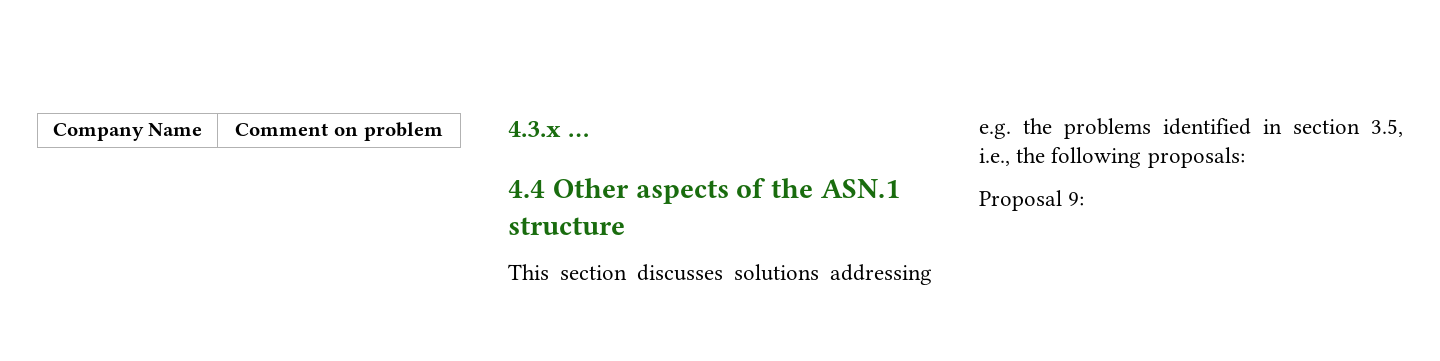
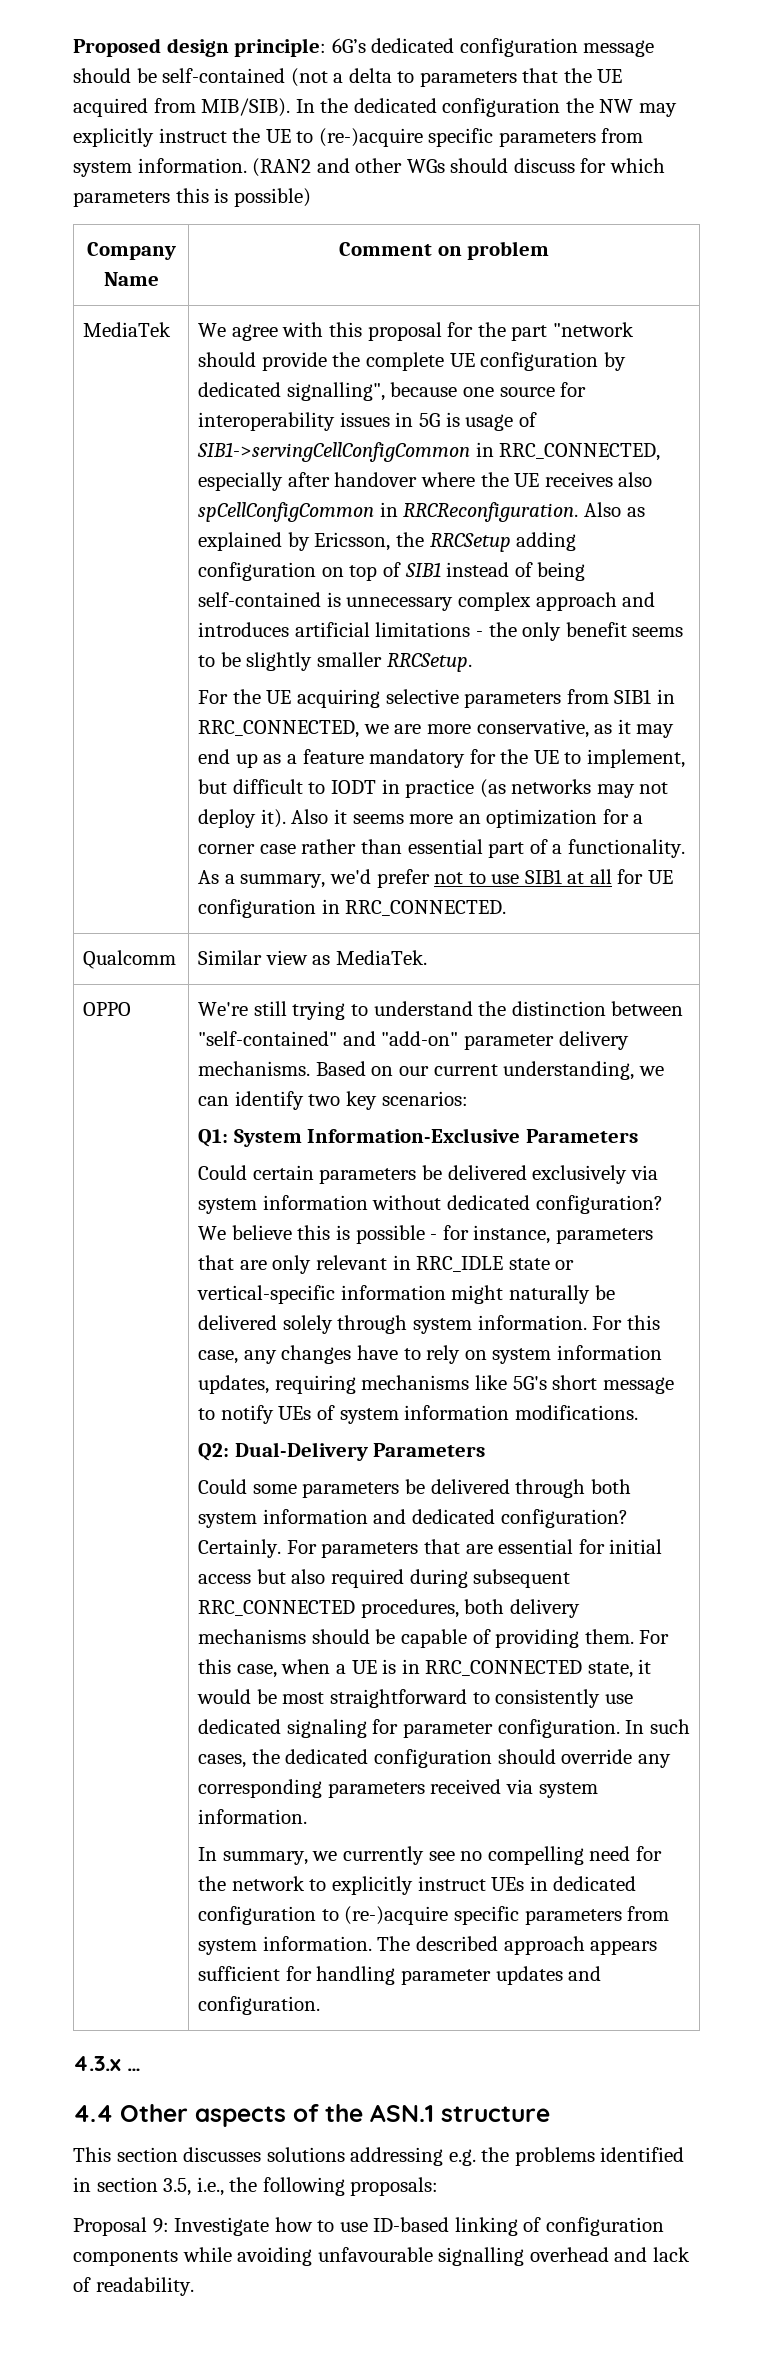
+ Proposed design principle: 6G’s dedicated configuration message should be self-contained (not a delta to parameters that the UE acquired from MIB/SIB). In the dedicated configuration the NW may explicitly instruct the UE to (re-)acquire specific parameters from system information. (RAN2 and other WGs should discuss for which parameters this is possible)
+ MediaTek | We agree with this proposal for the part "network should provide the complete UE configuration by dedicated signalling", because one source for interoperability issues in 5G is usage of SIB1->servingCellConfigCommon in RRC_CONNECTED, especially after handover where the UE receives also spCellConfigCommon in RRCReconfiguration. Also as explained by Ericsson, the RRCSetup adding configuration on top of SIB1 instead of being self-contained is unnecessary complex approach and introduces artificial limitations - the only benefit seems to be slightly smaller RRCSetup.
+ For the UE acquiring selective parameters from SIB1 in RRC_CONNECTED, we are more conservative, as it may end up as a feature mandatory for the UE to implement, but difficult to IODT in practice (as networks may not deploy it). Also it seems more an optimization for a corner case rather than essential part of a functionality. As a summary, we'd prefer not to use SIB1 at all for UE configuration in RRC_CONNECTED.
+ Qualcomm | Similar view as MediaTek.
+ OPPO | We're still trying to understand the distinction between "self-contained" and "add-on" parameter delivery mechanisms. Based on our current understanding, we can identify two key scenarios:
+ Q1: System Information-Exclusive Parameters
+ Could certain parameters be delivered exclusively via system information without dedicated configuration? We believe this is possible - for instance, parameters that are only relevant in RRC_IDLE state or vertical-specific information might naturally be delivered solely through system information. For this case, any changes have to rely on system information updates, requiring mechanisms like 5G's short message to notify UEs of system information modifications.
+ Q2: Dual-Delivery Parameters
+ Could some parameters be delivered through both system information and dedicated configuration? Certainly. For parameters that are essential for initial access but also required during subsequent RRC_CONNECTED procedures, both delivery mechanisms should be capable of providing them. For this case, when a UE is in RRC_CONNECTED state, it would be most straightforward to consistently use dedicated signaling for parameter configuration. In such cases, the dedicated configuration should override any corresponding parameters received via system information.
+ In summary, we currently see no compelling need for the network to explicitly instruct UEs in dedicated configuration to (re-)acquire specific parameters from system information. The described approach appears sufficient for handling parameter updates and configuration.
- Proposal 9:
+ Proposal 9: Investigate how to use ID-based linking of configuration components while avoiding unfavourable signalling overhead and lack of readability.

